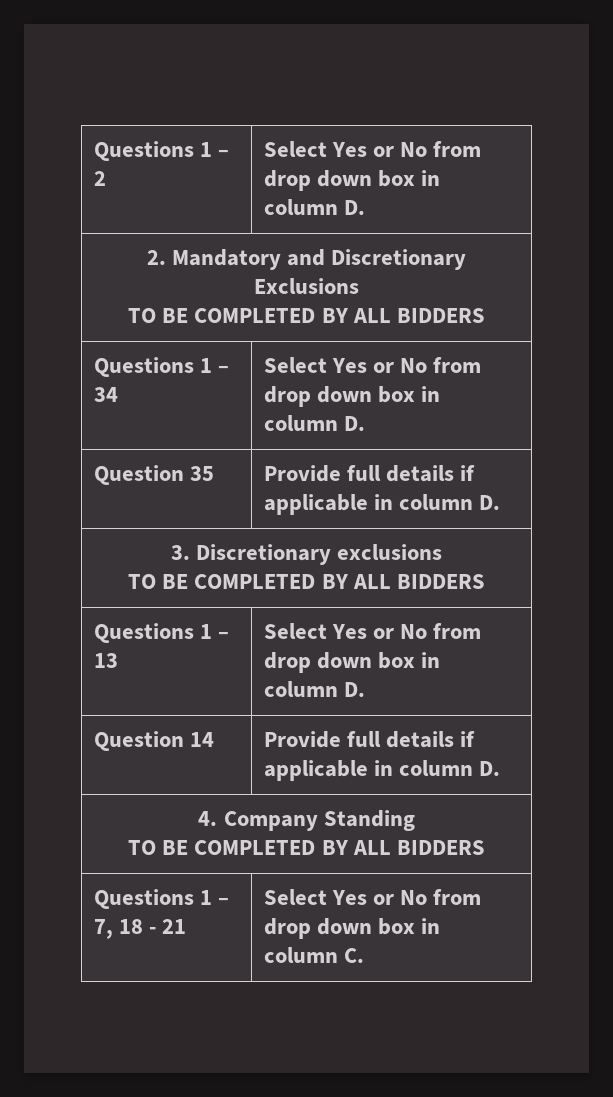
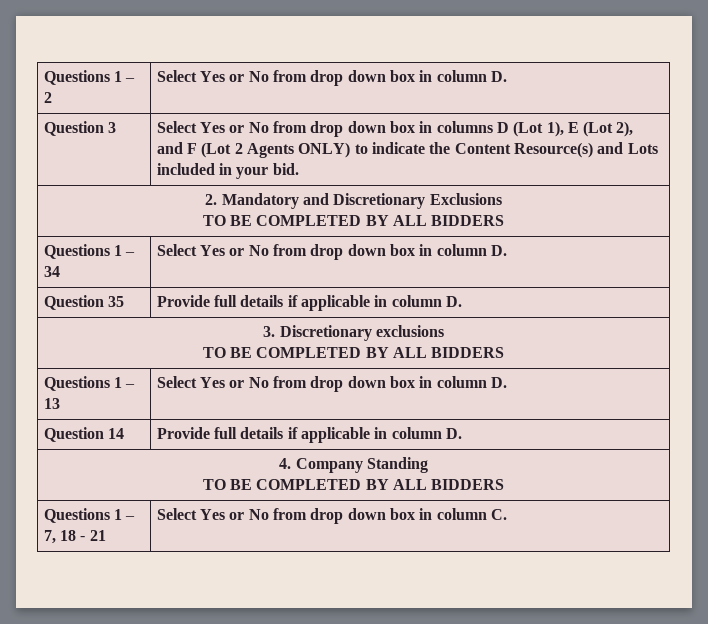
+ Question 3 | Select Yes or No from drop down box in columns D (Lot 1), E (Lot 2), and F (Lot 2 Agents ONLY) to indicate the Content Resource(s) and Lots included in your bid.

